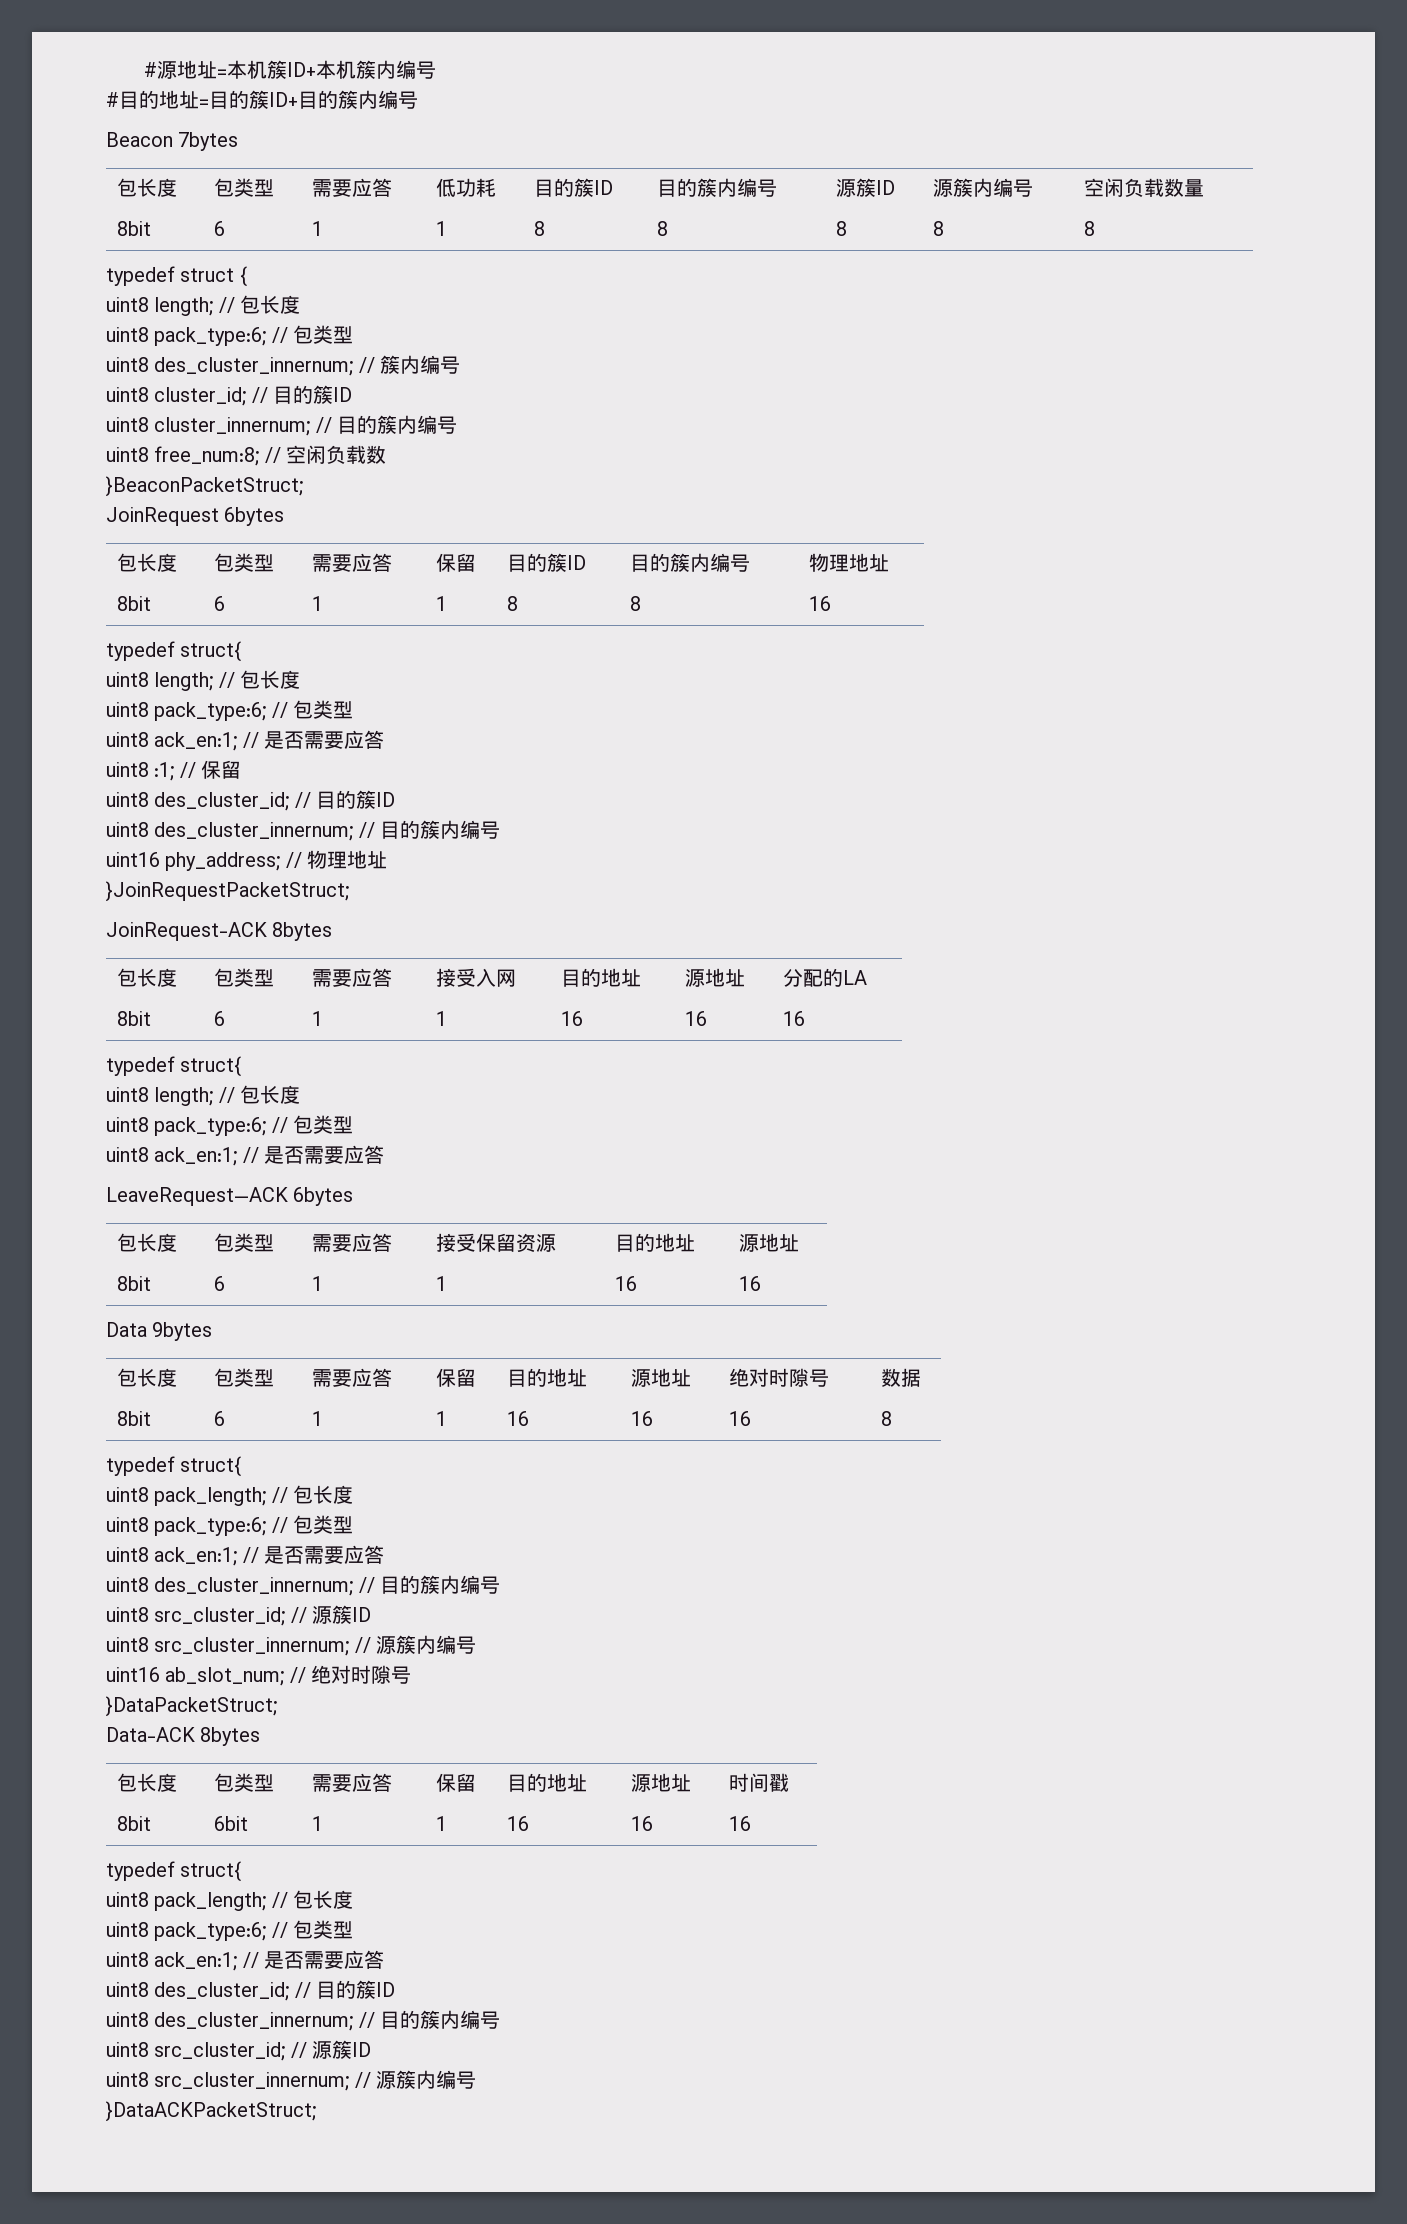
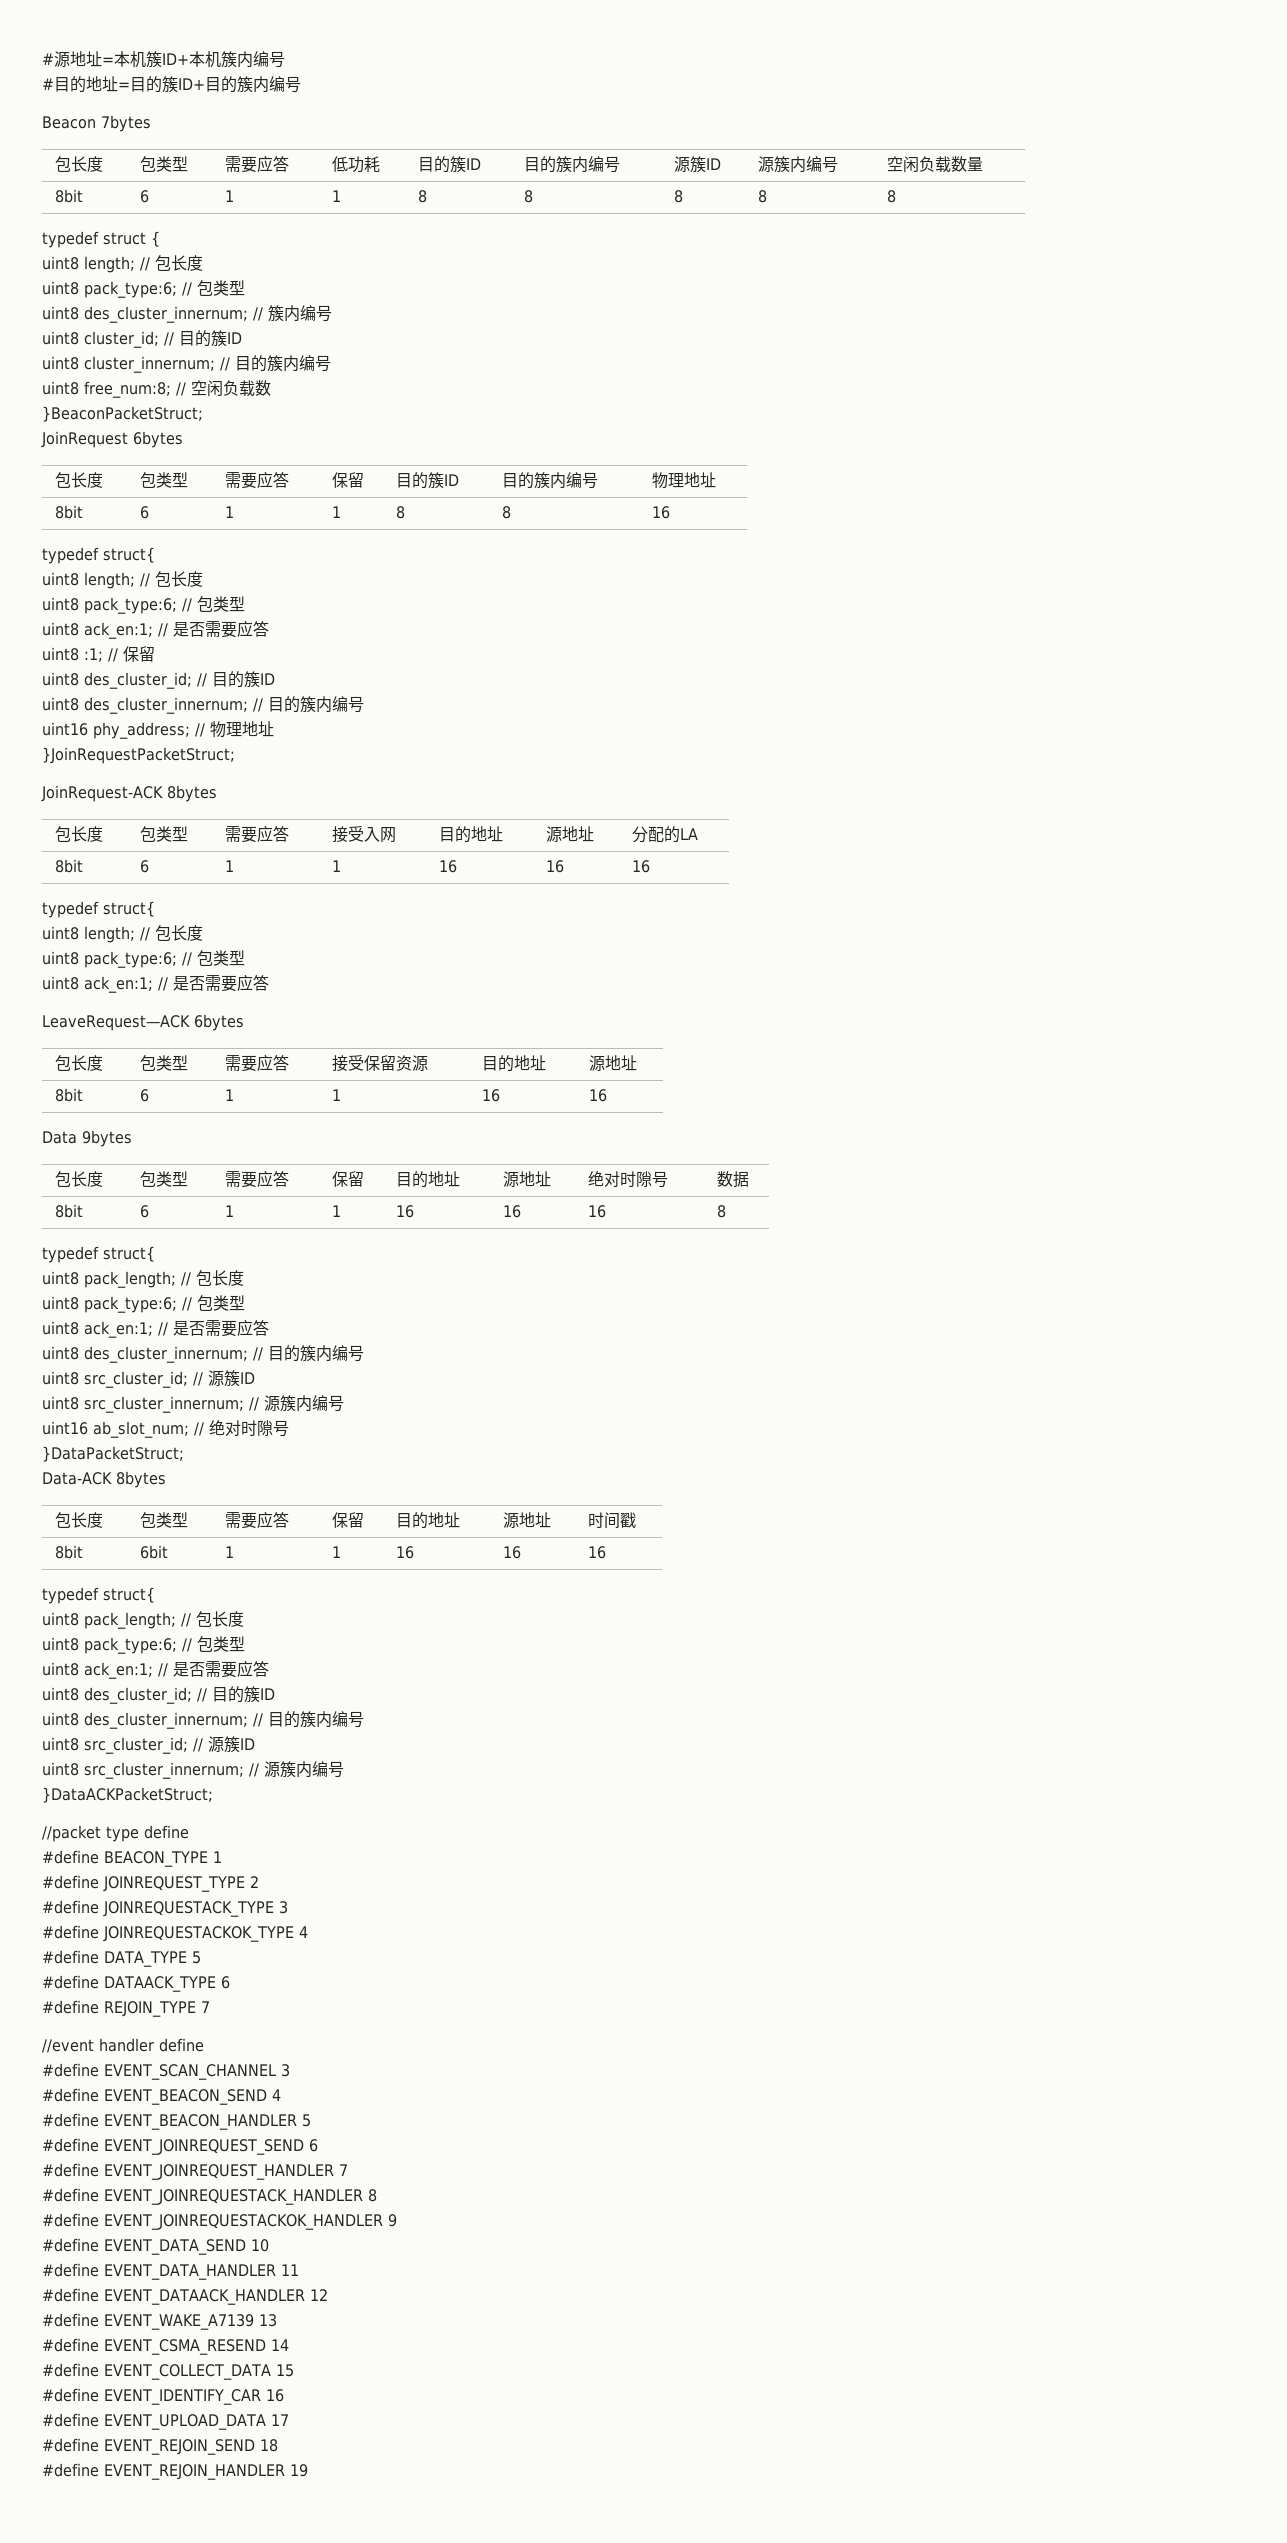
+ //packet type define
+ #define BEACON_TYPE 1
+ #define JOINREQUEST_TYPE 2
+ #define JOINREQUESTACK_TYPE 3
+ #define JOINREQUESTACKOK_TYPE 4
+ #define DATA_TYPE 5
+ #define DATAACK_TYPE 6
+ #define REJOIN_TYPE 7
+ //event handler define
+ #define EVENT_SCAN_CHANNEL 3
+ #define EVENT_BEACON_SEND 4
+ #define EVENT_BEACON_HANDLER 5
+ #define EVENT_JOINREQUEST_SEND 6
+ #define EVENT_JOINREQUEST_HANDLER 7
+ #define EVENT_JOINREQUESTACK_HANDLER 8
+ #define EVENT_JOINREQUESTACKOK_HANDLER 9
+ #define EVENT_DATA_SEND 10
+ #define EVENT_DATA_HANDLER 11
+ #define EVENT_DATAACK_HANDLER 12
+ #define EVENT_WAKE_A7139 13
+ #define EVENT_CSMA_RESEND 14
+ #define EVENT_COLLECT_DATA 15
+ #define EVENT_IDENTIFY_CAR 16
+ #define EVENT_UPLOAD_DATA 17
+ #define EVENT_REJOIN_SEND 18
+ #define EVENT_REJOIN_HANDLER 19

